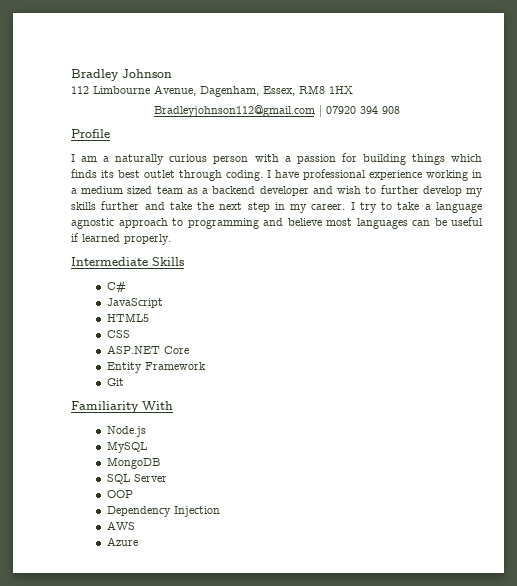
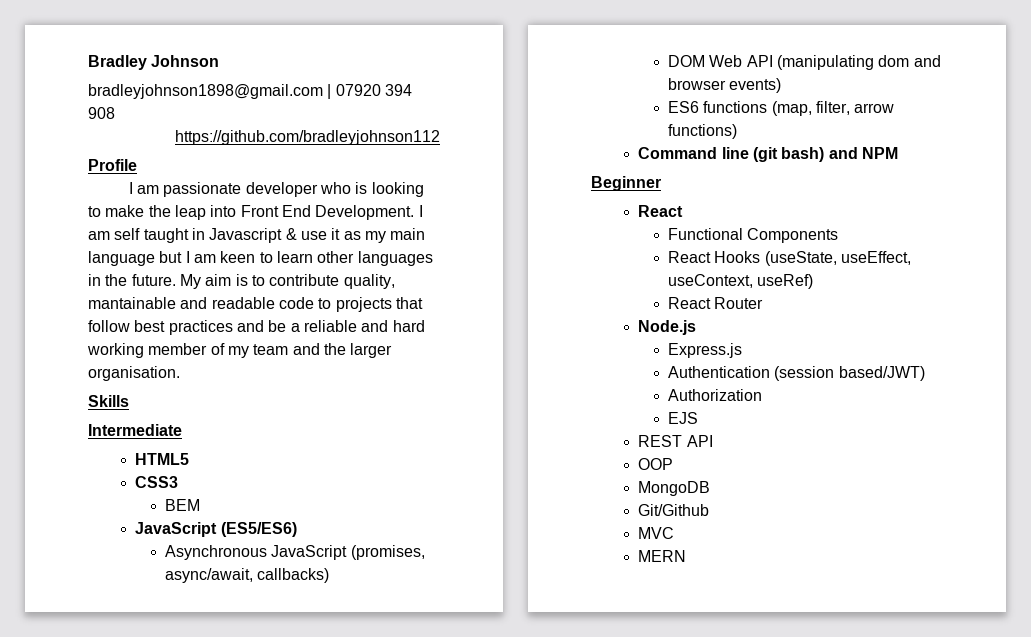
- 112 Limbourne Avenue, Dagenham, Essex, RM8 1HX
- Bradleyjohnson112@gmail.com | 07920 394 908
+ bradleyjohnson1898@gmail.com | 07920 394 908
+ https://github.com/bradleyjohnson112
- I am a naturally curious person with a passion for building things which finds its best outlet through coding. I have professional experience working in a medium sized team as a backend developer and wish to further develop my skills further and take the next step in my career. I try to take a language agnostic approach to programming and believe most languages can be useful if learned properly.
- Intermediate Skills
- C#
- JavaScript
+ I am passionate developer who is looking to make the leap into Front End Development. I am self taught in Javascript & use it as my main language but I am keen to learn other languages in the future. My aim is to contribute quality, mantainable and readable code to projects that follow best practices and be a reliable and hard working member of my team and the larger organisation.
+ Skills
+ Intermediate
  HTML5
- CSS
- ASP.NET Core
- Entity Framework
- Git
- Familiarity With
+ CSS3
+ BEM
+ JavaScript (ES5/ES6)
+ Asynchronous JavaScript (promises, async/await, callbacks)
+ DOM Web API (manipulating dom and browser events)
+ ES6 functions (map, filter, arrow functions)
+ Command line (git bash) and NPM
+ Beginner
+ React
+ Functional Components
+ React Hooks (useState, useEffect, useContext, useRef)
+ React Router
  Node.js
- MySQL
+ Express.js
+ Authentication (session based/JWT)
+ Authorization
+ EJS
+ REST API
+ OOP
  MongoDB
- SQL Server
- OOP
- Dependency Injection
- AWS
- Azure
+ Git/Github
+ MVC
+ MERN

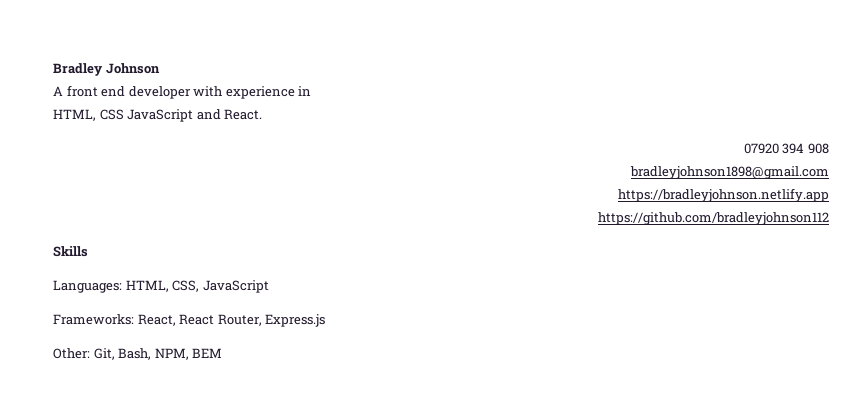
- bradleyjohnson1898@gmail.com | 07920 394 908
+ A front end developer with experience in
+ HTML, CSS JavaScript and React.
+ 07920 394 908
+ bradleyjohnson1898@gmail.com
+ https://bradleyjohnson.netlify.app
- Profile
- I am passionate developer who is looking to make the leap into Front End Development. I am self taught in Javascript & use it as my main language but I am keen to learn other languages in the future. My aim is to contribute quality, mantainable and readable code to projects that follow best practices and be a reliable and hard working member of my team and the larger organisation.
  Skills
- Intermediate
- HTML5
- CSS3
- BEM
- JavaScript (ES5/ES6)
- Asynchronous JavaScript (promises, async/await, callbacks)
- DOM Web API (manipulating dom and browser events)
- ES6 functions (map, filter, arrow functions)
- Command line (git bash) and NPM
- Beginner
- React
- Functional Components
- React Hooks (useState, useEffect, useContext, useRef)
- React Router
- Node.js
- Express.js
- Authentication (session based/JWT)
- Authorization
- EJS
- REST API
- OOP
- MongoDB
- Git/Github
- MVC
- MERN
+ Languages: HTML, CSS, JavaScript
+ Frameworks: React, React Router, Express.js
+ Other: Git, Bash, NPM, BEM

